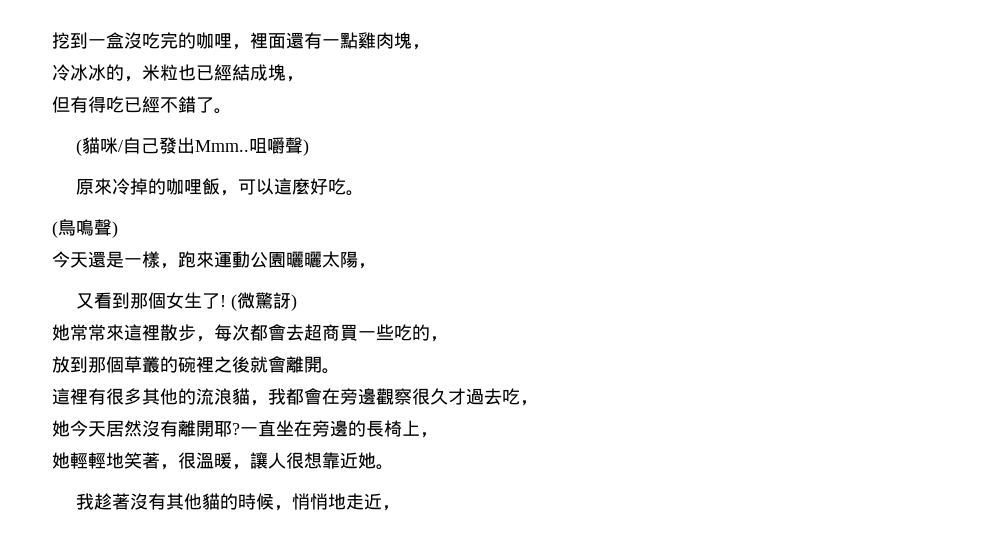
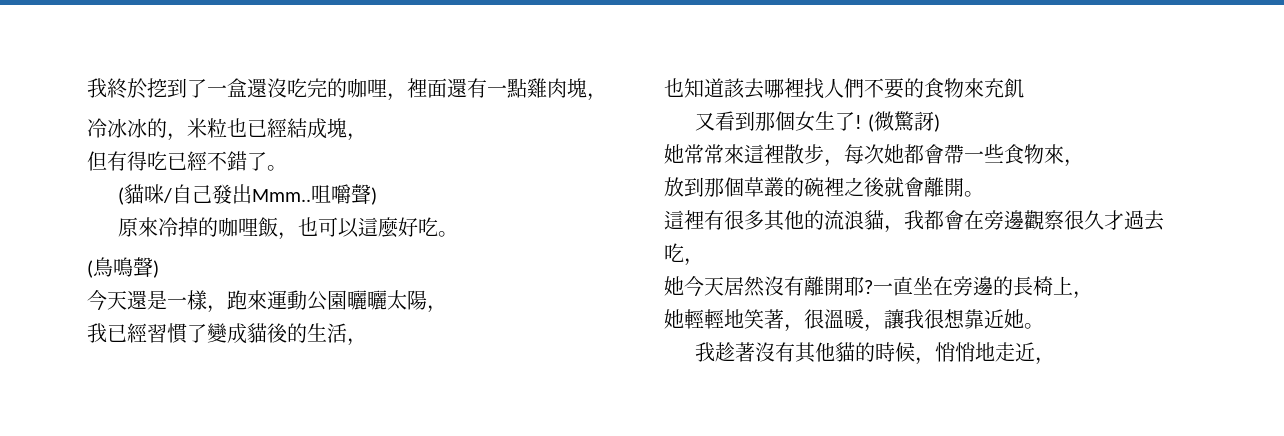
- 挖到一盒沒吃完的咖哩，裡面還有一點雞肉塊，
+ 我終於挖到了一盒還沒吃完的咖哩，裡面還有一點雞肉塊，
- 原來冷掉的咖哩飯，可以這麼好吃。
+ 原來冷掉的咖哩飯，也可以這麼好吃。
+ 我已經習慣了變成貓後的生活，
+ 也知道該去哪裡找人們不要的食物來充飢
- 她常常來這裡散步，每次都會去超商買一些吃的，
+ 她常常來這裡散步，每次她都會帶一些食物來，
- 她輕輕地笑著，很溫暖，讓人很想靠近她。
+ 她輕輕地笑著，很溫暖，讓我很想靠近她。

